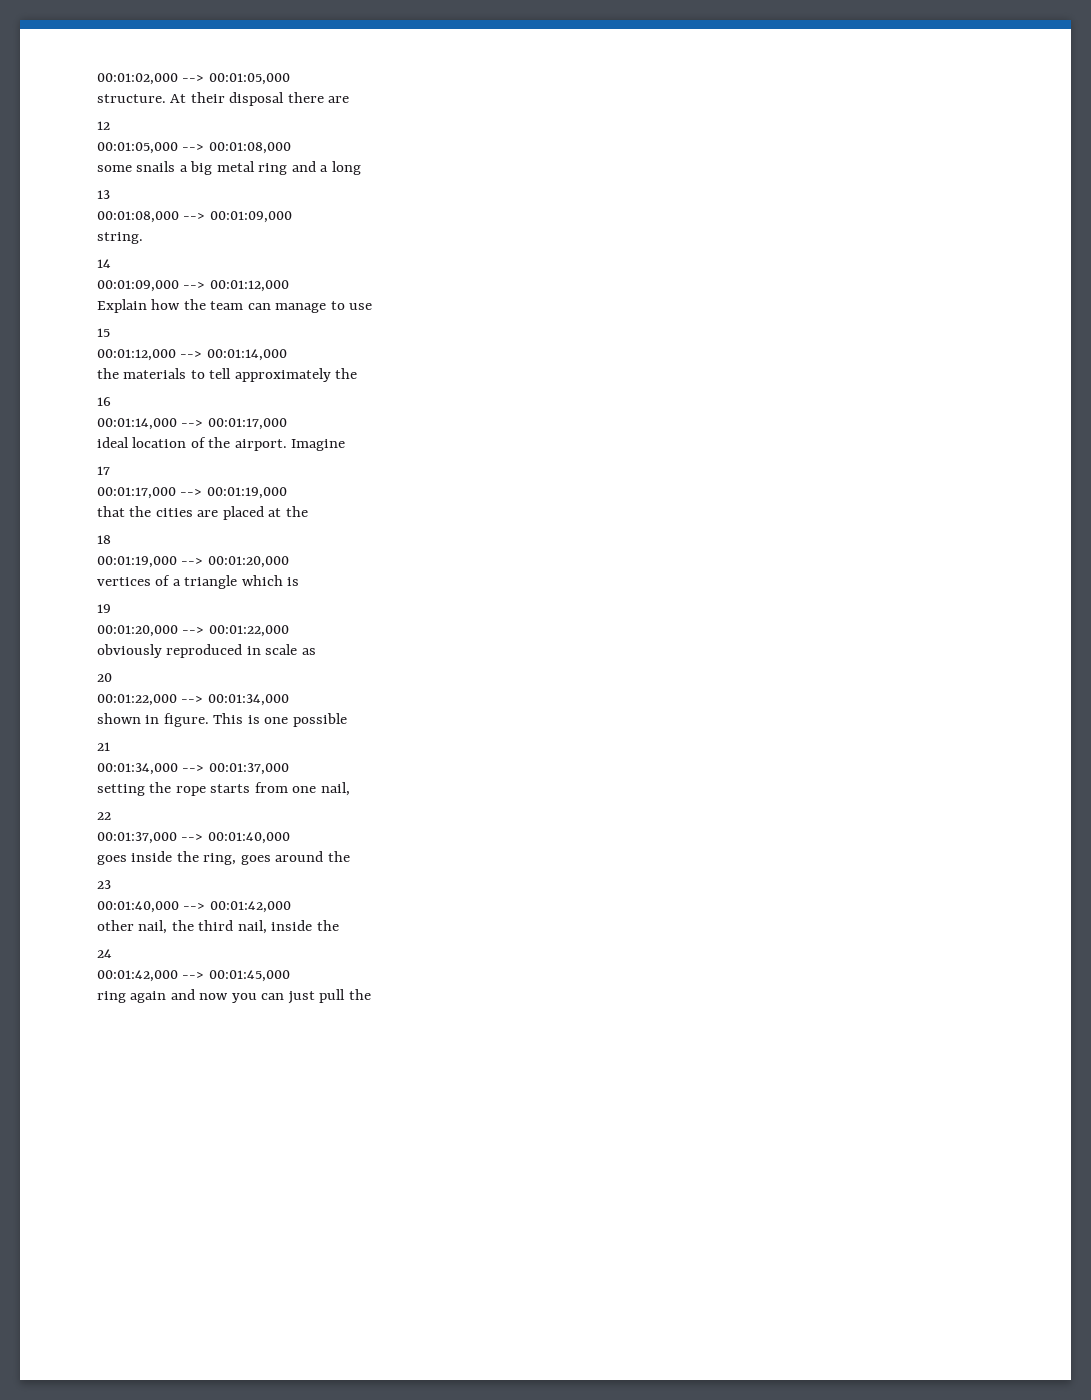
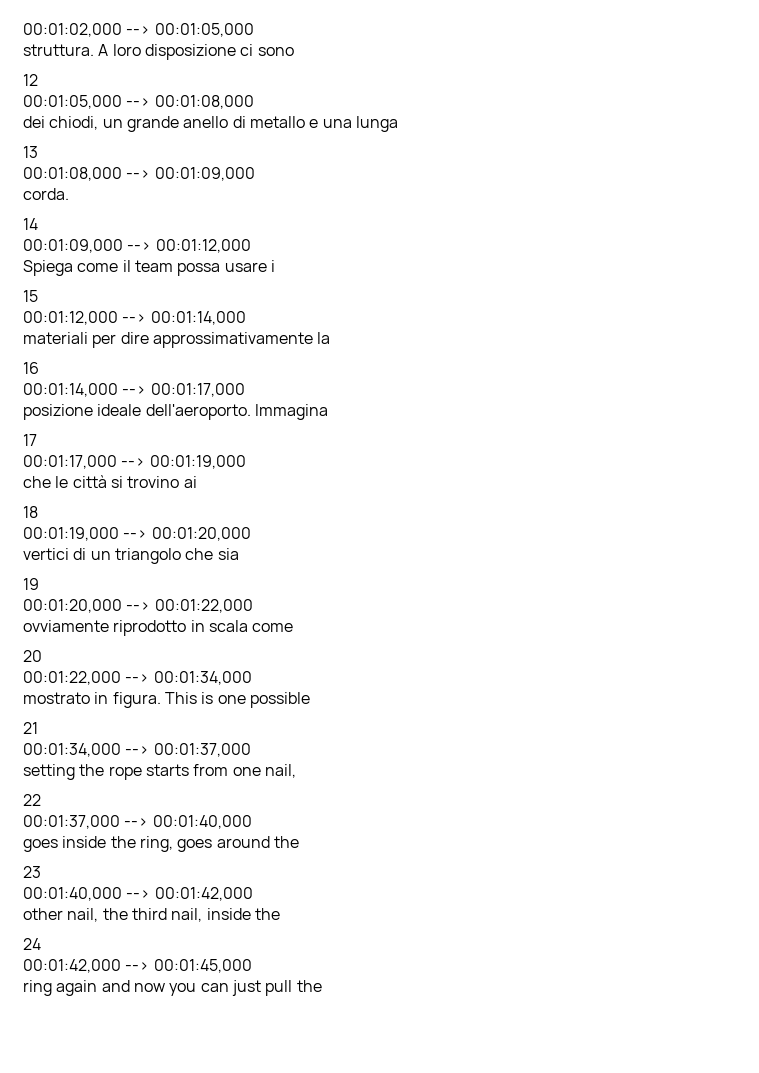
- structure. At their disposal there are
+ struttura. A loro disposizione ci sono
  12
  00:01:05,000 --> 00:01:08,000
- some snails a big metal ring and a long
+ dei chiodi, un grande anello di metallo e una lunga
- string.
+ corda.
- Explain how the team can manage to use
+ Spiega come il team possa usare i
  15
  00:01:12,000 --> 00:01:14,000
- the materials to tell approximately the
+ materiali per dire approssimativamente la
  16
  00:01:14,000 --> 00:01:17,000
- ideal location of the airport. Imagine
+ posizione ideale dell'aeroporto. Immagina
  17
  00:01:17,000 --> 00:01:19,000
- that the cities are placed at the
+ che le città si trovino ai
  18
  00:01:19,000 --> 00:01:20,000
- vertices of a triangle which is
+ vertici di un triangolo che sia
- obviously reproduced in scale as
+ ovviamente riprodotto in scala come
- shown in figure.
+ mostrato in figura.

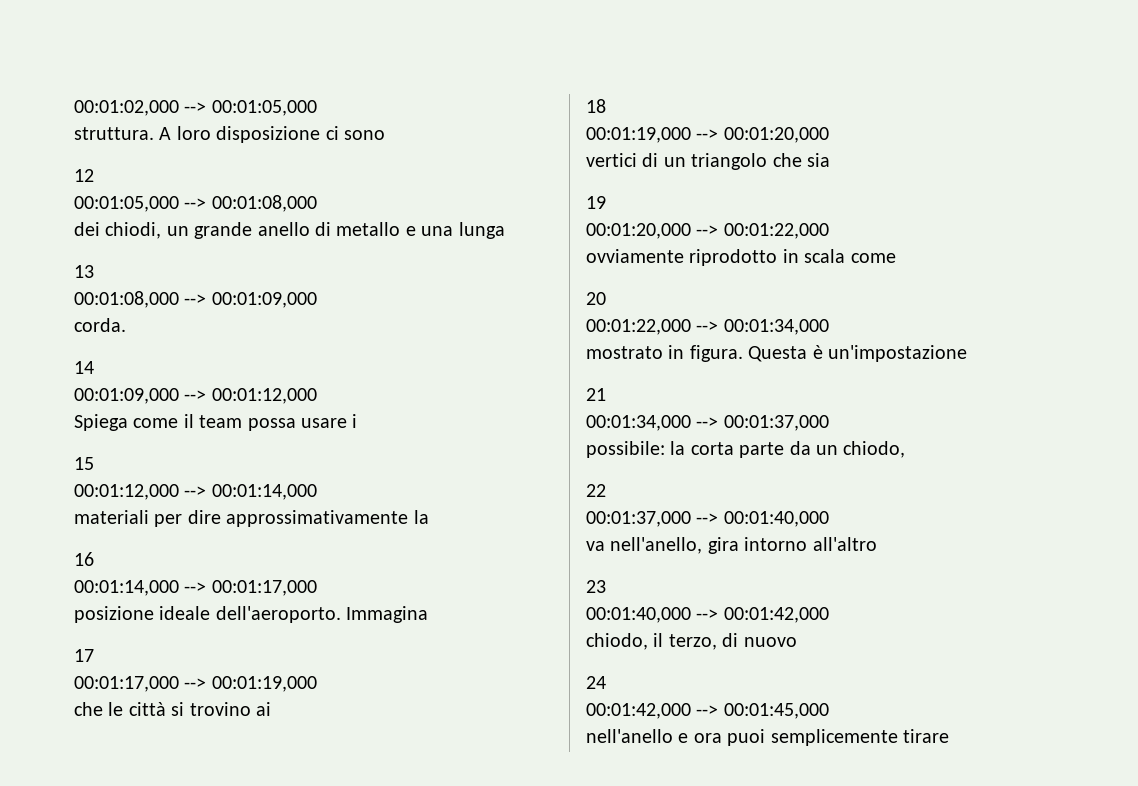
- This is one possible
+ Questa è un'impostazione
- setting the rope starts from one nail,
+ possibile: la corta parte da un chiodo,
  22
  00:01:37,000 --> 00:01:40,000
- goes inside the ring, goes around the
+ va nell'anello, gira intorno all'altro
  23
  00:01:40,000 --> 00:01:42,000
- other nail, the third nail, inside the
+ chiodo, il terzo, di nuovo
  24
  00:01:42,000 --> 00:01:45,000
- ring again and now you can just pull the
+ nell'anello e ora puoi semplicemente tirare

